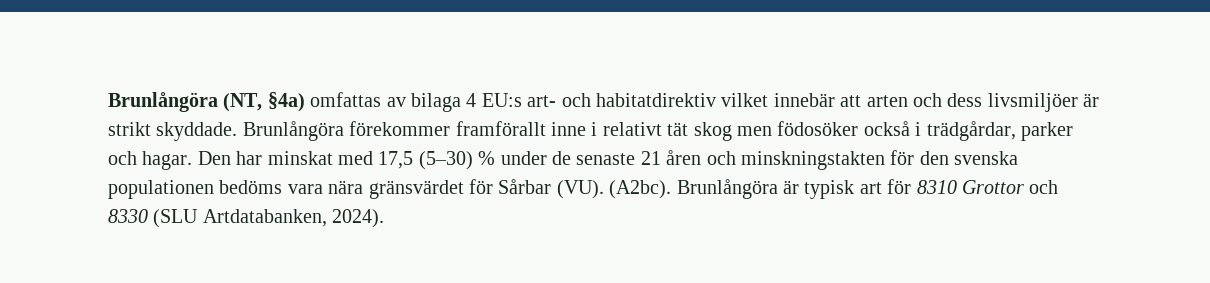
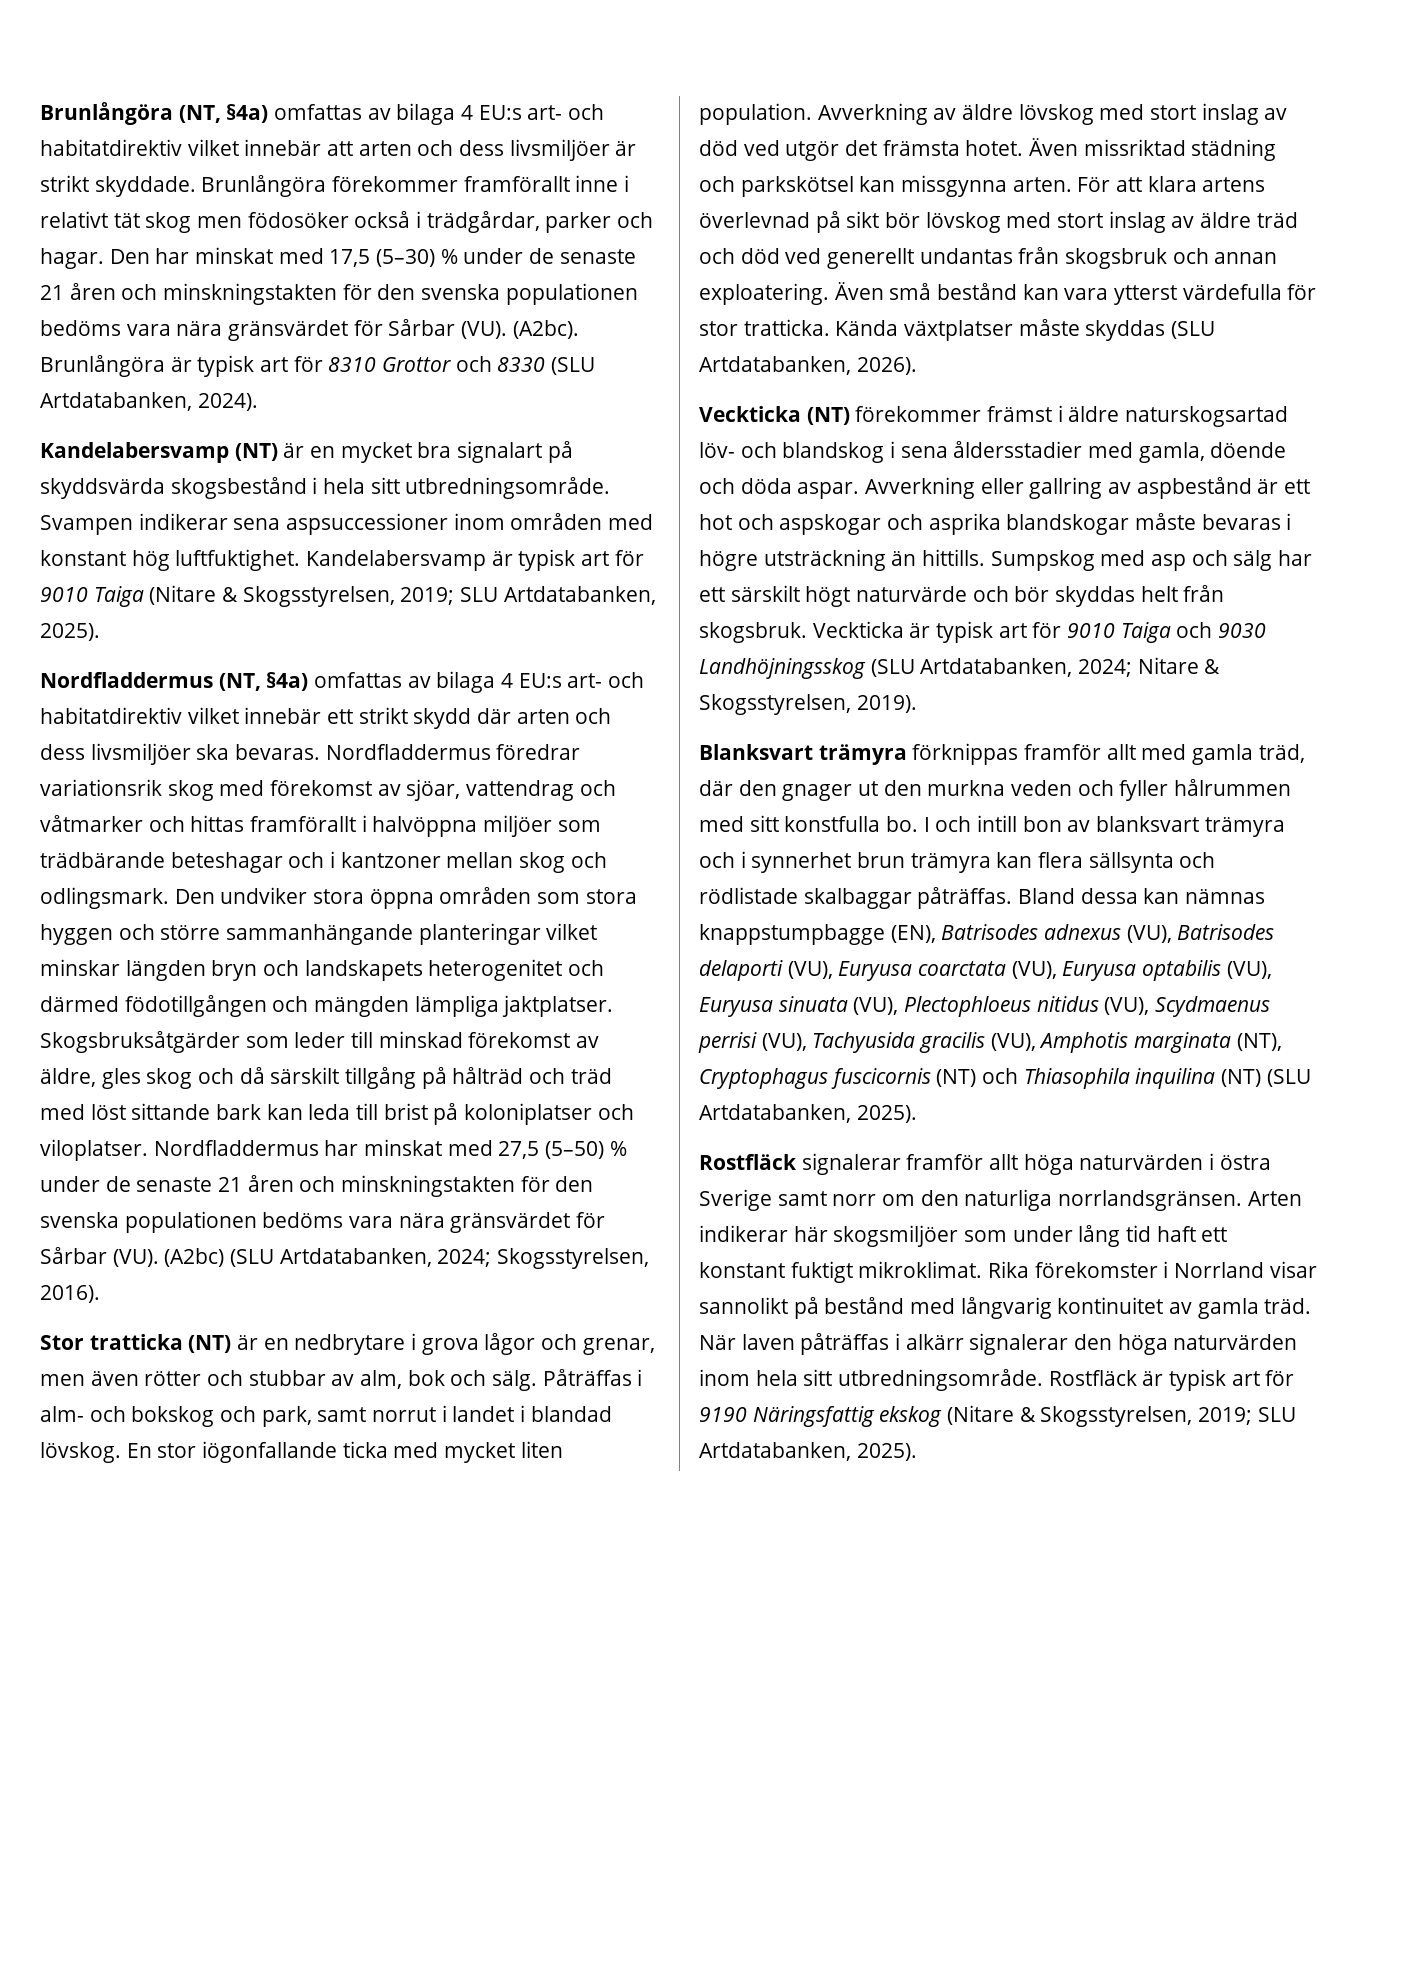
+ Kandelabersvamp (NT) är en mycket bra signalart på skyddsvärda skogsbestånd i hela sitt utbredningsområde. Svampen indikerar sena aspsuccessioner inom områden med konstant hög luftfuktighet. Kandelabersvamp är typisk art för 9010 Taiga (Nitare & Skogsstyrelsen, 2019; SLU Artdatabanken, 2025).
+ Nordfladdermus (NT, §4a) omfattas av bilaga 4 EU:s art- och habitatdirektiv vilket innebär ett strikt skydd där arten och dess livsmiljöer ska bevaras. Nordfladdermus föredrar variationsrik skog med förekomst av sjöar, vattendrag och våtmarker och hittas framförallt i halvöppna miljöer som trädbärande beteshagar och i kantzoner mellan skog och odlingsmark. Den undviker stora öppna områden som stora hyggen och större sammanhängande planteringar vilket minskar längden bryn och landskapets heterogenitet och därmed födotillgången och mängden lämpliga jaktplatser. Skogsbruksåtgärder som leder till minskad förekomst av äldre, gles skog och då särskilt tillgång på hålträd och träd med löst sittande bark kan leda till brist på koloniplatser och viloplatser. Nordfladdermus har minskat med 27,5 (5–50) % under de senaste 21 åren och minskningstakten för den svenska populationen bedöms vara nära gränsvärdet för Sårbar (VU). (A2bc) (SLU Artdatabanken, 2024; Skogsstyrelsen, 2016).
+ Stor tratticka (NT) är en nedbrytare i grova lågor och grenar, men även rötter och stubbar av alm, bok och sälg. Påträffas i alm- och bokskog och park, samt norrut i landet i blandad lövskog. En stor iögonfallande ticka med mycket liten population. Avverkning av äldre lövskog med stort inslag av död ved utgör det främsta hotet. Även missriktad städning och parkskötsel kan missgynna arten. För att klara artens överlevnad på sikt bör lövskog med stort inslag av äldre träd och död ved generellt undantas från skogsbruk och annan exploatering. Även små bestånd kan vara ytterst värdefulla för stor tratticka. Kända växtplatser måste skyddas (SLU Artdatabanken, 2026).
+ Veckticka (NT) förekommer främst i äldre naturskogsartad löv- och blandskog i sena åldersstadier med gamla, döende och döda aspar. Avverkning eller gallring av aspbestånd är ett hot och aspskogar och asprika blandskogar måste bevaras i högre utsträckning än hittills. Sumpskog med asp och sälg har ett särskilt högt naturvärde och bör skyddas helt från skogsbruk. Veckticka är typisk art för 9010 Taiga och 9030 Landhöjningsskog (SLU Artdatabanken, 2024; Nitare & Skogsstyrelsen, 2019).
+ Blanksvart trämyra förknippas framför allt med gamla träd, där den gnager ut den murkna veden och fyller hålrummen med sitt konstfulla bo. I och intill bon av blanksvart trämyra och i synnerhet brun trämyra kan flera sällsynta och rödlistade skalbaggar påträffas. Bland dessa kan nämnas knappstumpbagge (EN), Batrisodes adnexus (VU), Batrisodes delaporti (VU), Euryusa coarctata (VU), Euryusa optabilis (VU), Euryusa sinuata (VU), Plectophloeus nitidus (VU), Scydmaenus perrisi (VU), Tachyusida gracilis (VU), Amphotis marginata (NT), Cryptophagus fuscicornis (NT) och Thiasophila inquilina (NT) (SLU Artdatabanken, 2025).
+ Rostfläck signalerar framför allt höga naturvärden i östra Sverige samt norr om den naturliga norrlandsgränsen. Arten indikerar här skogsmiljöer som under lång tid haft ett konstant fuktigt mikroklimat. Rika förekomster i Norrland visar sannolikt på bestånd med långvarig kontinuitet av gamla träd. När laven påträffas i alkärr signalerar den höga naturvärden inom hela sitt utbredningsområde. Rostfläck är typisk art för 9190 Näringsfattig ekskog (Nitare & Skogsstyrelsen, 2019; SLU Artdatabanken, 2025).

